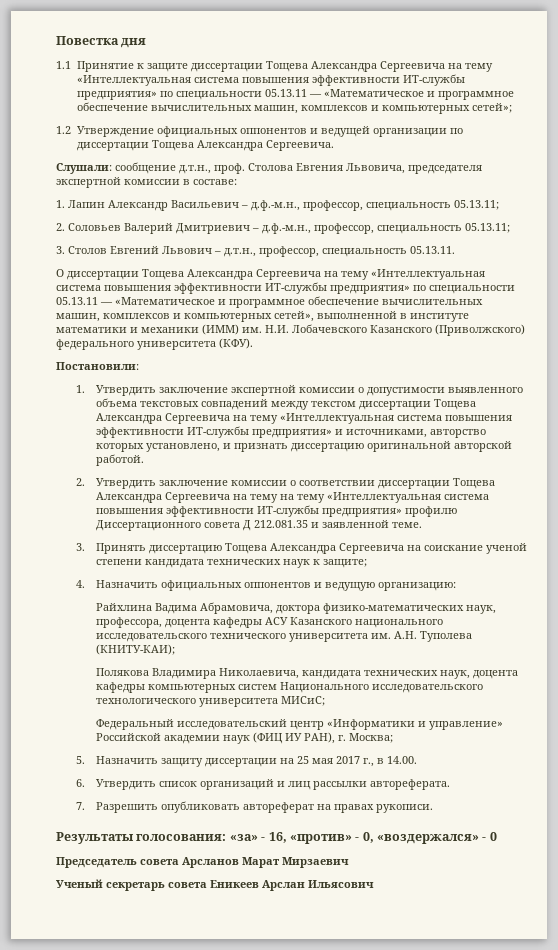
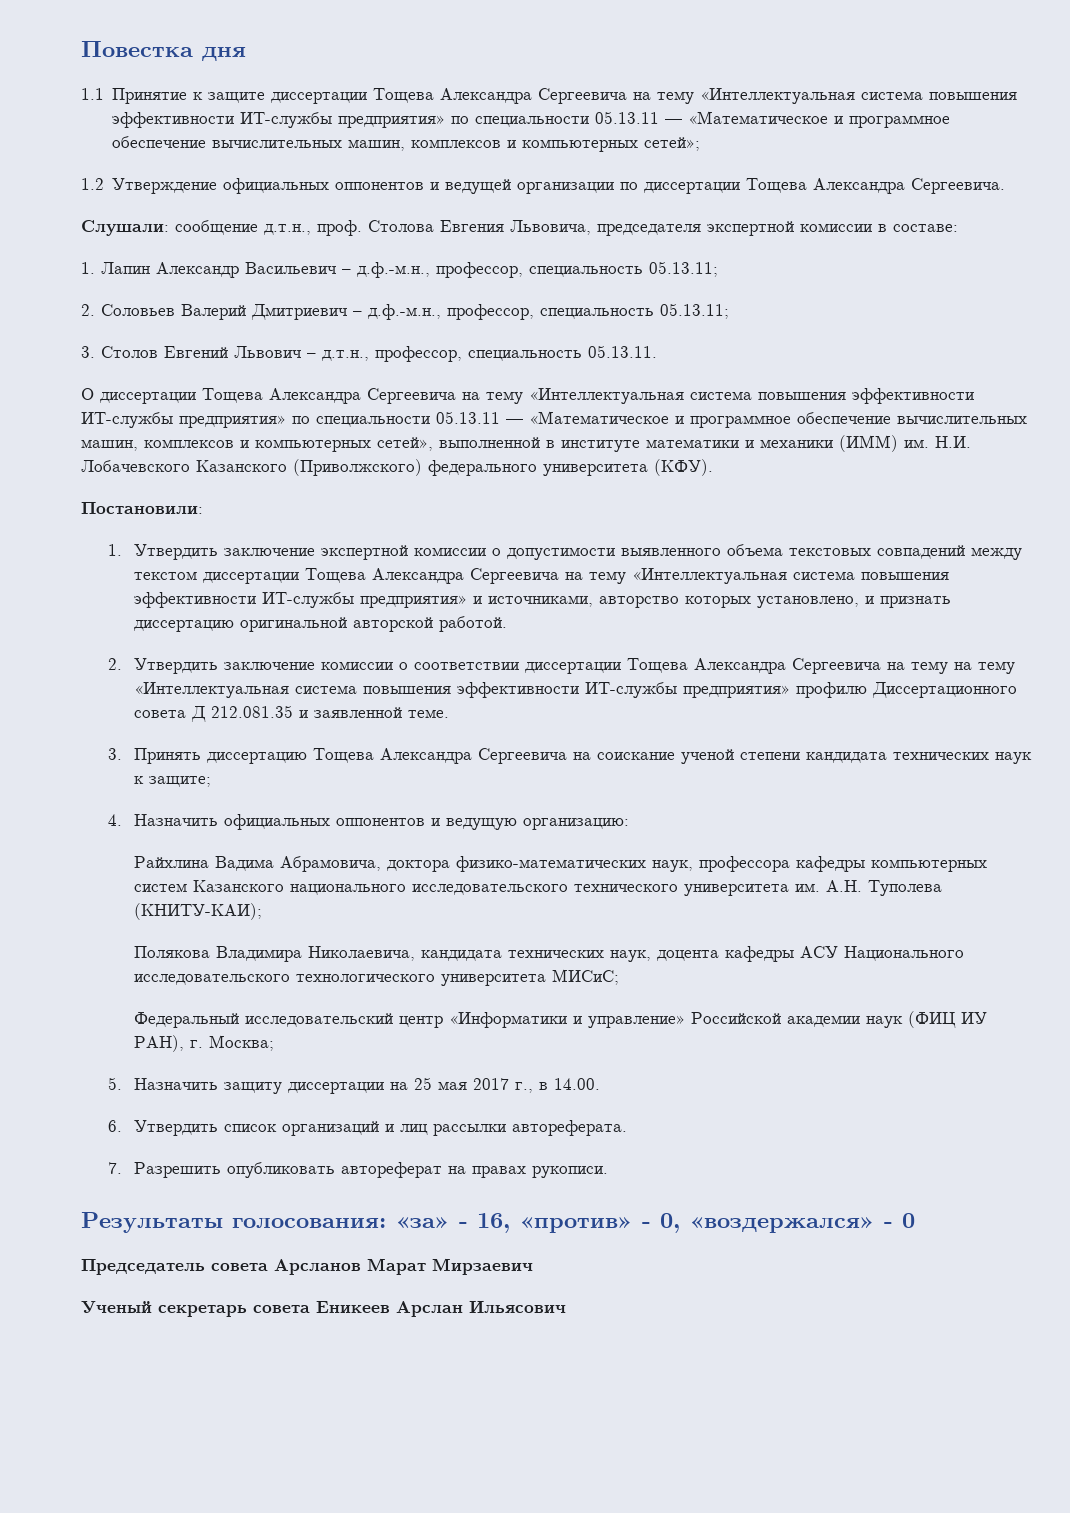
- Райхлина Вадима Абрамовича, доктора физико-математических наук, профессора, доцента кафедры АСУ Казанского национального исследовательского технического университета им. А.Н. Туполева (КНИТУ-КАИ);
+ Райхлина Вадима Абрамовича, доктора физико-математических наук, профессора кафедры компьютерных систем Казанского национального исследовательского технического университета им. А.Н. Туполева (КНИТУ-КАИ);
- Полякова Владимира Николаевича, кандидата технических наук, доцента кафедры компьютерных систем Национального исследовательского технологического университета МИСиС;
+ Полякова Владимира Николаевича, кандидата технических наук, доцента кафедры АСУ Национального исследовательского технологического университета МИСиС;

